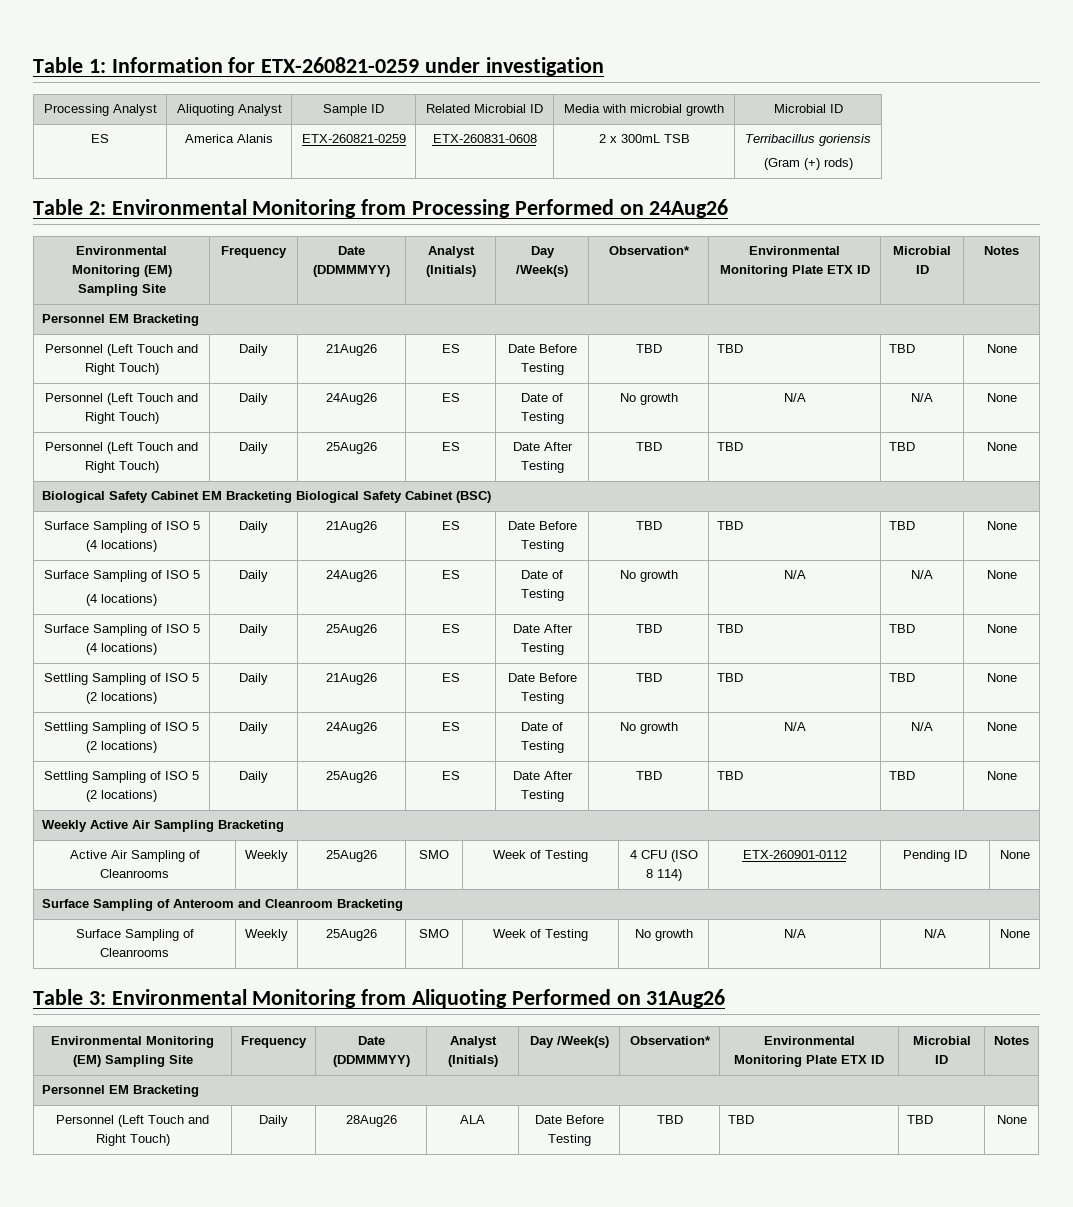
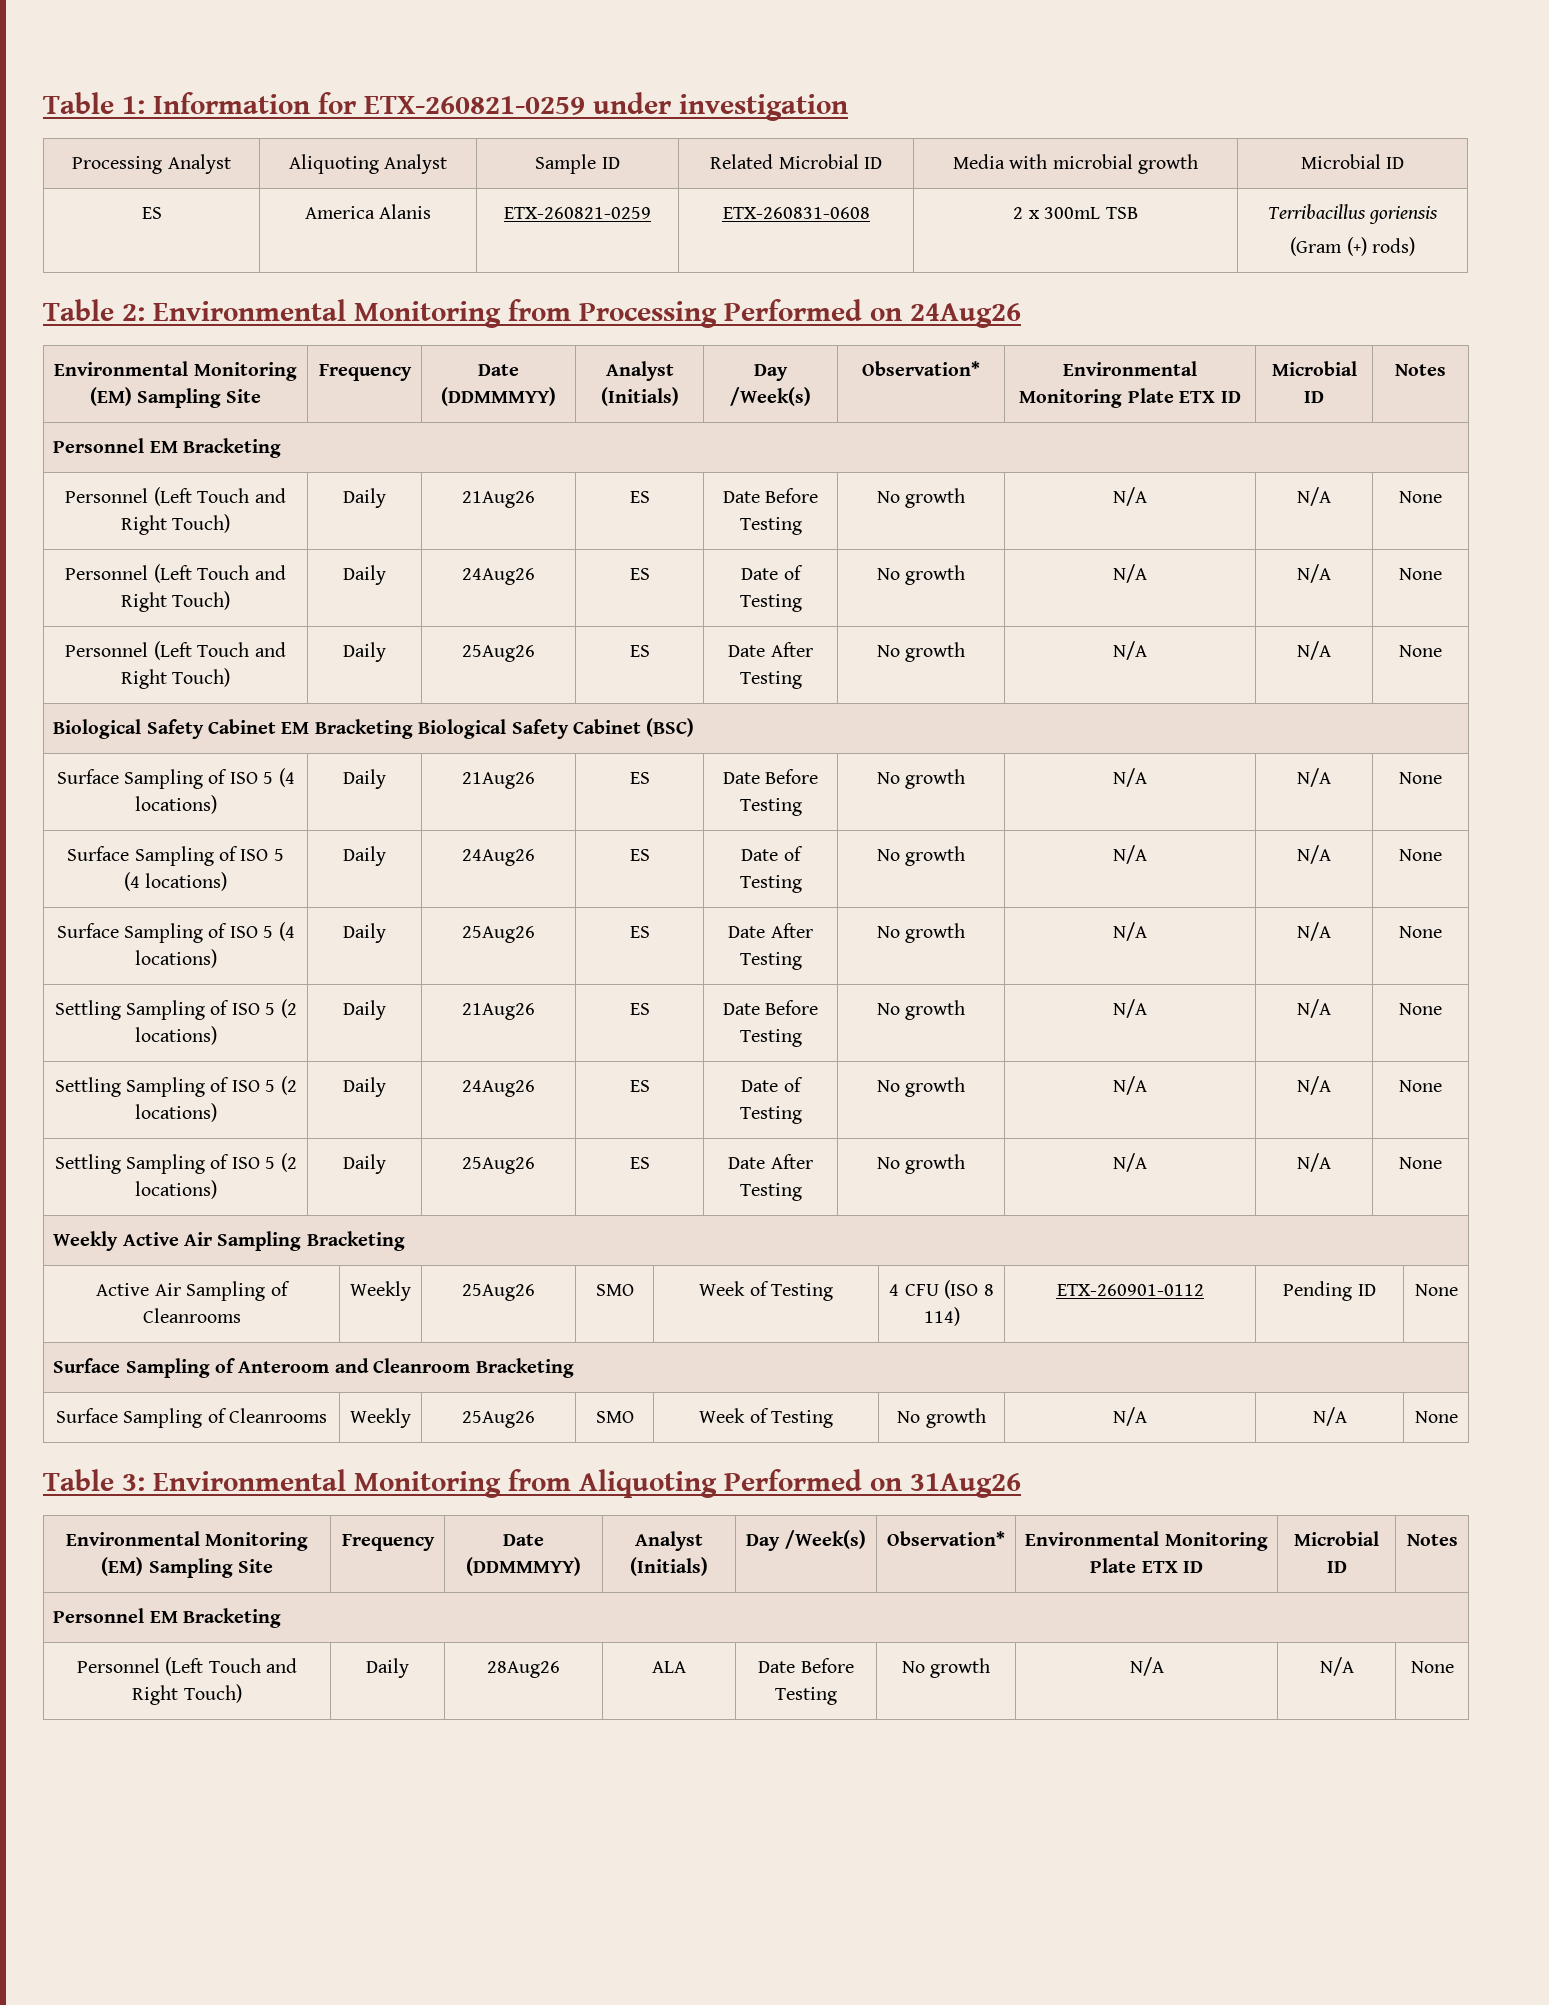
- Personnel (Left Touch and Right Touch) | Daily | 21Aug26 | ES | Date Before Testing | TBD | TBD | TBD | None
+ Personnel (Left Touch and Right Touch) | Daily | 21Aug26 | ES | Date Before Testing | No growth | N/A | N/A | None
- Personnel (Left Touch and Right Touch) | Daily | 25Aug26 | ES | Date After Testing | TBD | TBD | TBD | None
+ Personnel (Left Touch and Right Touch) | Daily | 25Aug26 | ES | Date After Testing | No growth | N/A | N/A | None
- Surface Sampling of ISO 5 (4 locations) | Daily | 21Aug26 | ES | Date Before Testing | TBD | TBD | TBD | None
+ Surface Sampling of ISO 5 (4 locations) | Daily | 21Aug26 | ES | Date Before Testing | No growth | N/A | N/A | None
- Surface Sampling of ISO 5 (4 locations) | Daily | 25Aug26 | ES | Date After Testing | TBD | TBD | TBD | None
+ Surface Sampling of ISO 5 (4 locations) | Daily | 25Aug26 | ES | Date After Testing | No growth | N/A | N/A | None
- Settling Sampling of ISO 5 (2 locations) | Daily | 21Aug26 | ES | Date Before Testing | TBD | TBD | TBD | None
+ Settling Sampling of ISO 5 (2 locations) | Daily | 21Aug26 | ES | Date Before Testing | No growth | N/A | N/A | None
- Settling Sampling of ISO 5 (2 locations) | Daily | 25Aug26 | ES | Date After Testing | TBD | TBD | TBD | None
+ Settling Sampling of ISO 5 (2 locations) | Daily | 25Aug26 | ES | Date After Testing | No growth | N/A | N/A | None
- Personnel (Left Touch and Right Touch) | Daily | 28Aug26 | ALA | Date Before Testing | TBD | TBD | TBD | None
+ Personnel (Left Touch and Right Touch) | Daily | 28Aug26 | ALA | Date Before Testing | No growth | N/A | N/A | None

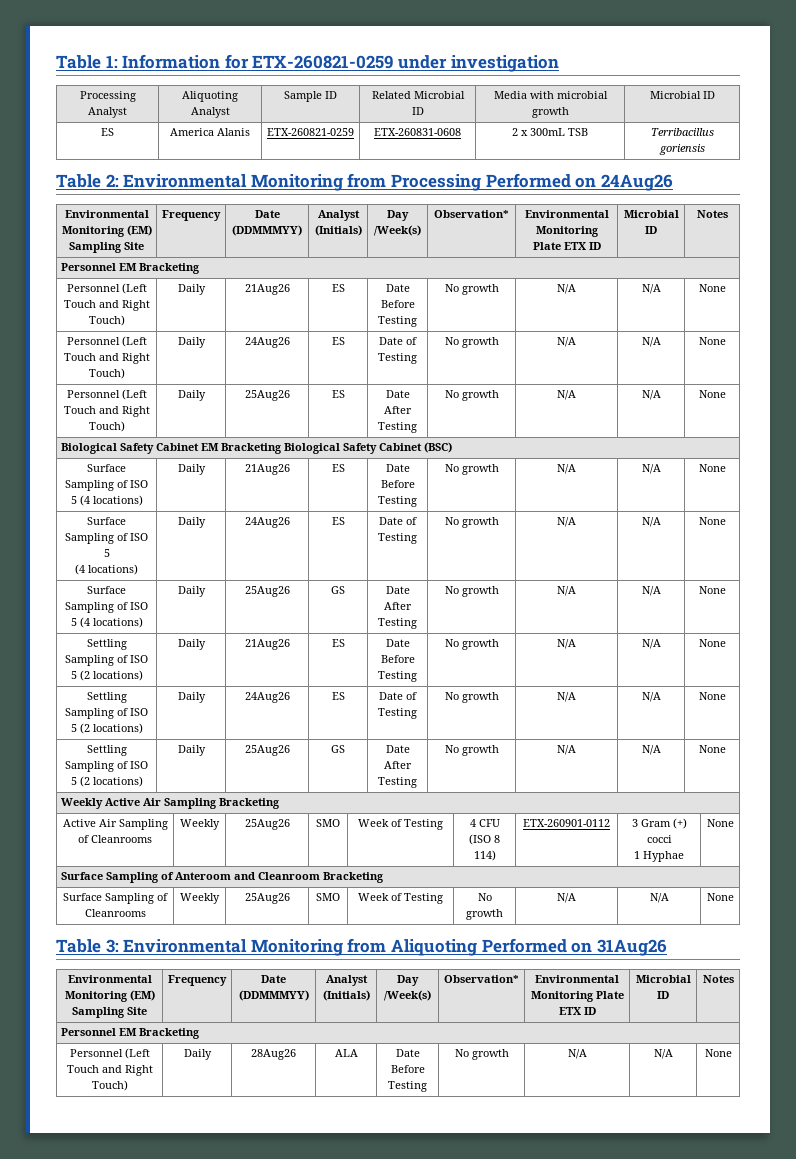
  ES | America Alanis | ETX-260821-0259 | ETX-260831-0608 | 2 x 300mL TSB | Terribacillus goriensis
- (Gram (+) rods)
- Surface Sampling of ISO 5 (4 locations) | Daily | 25Aug26 | ES | Date After Testing | No growth | N/A | N/A | None
+ Surface Sampling of ISO 5 (4 locations) | Daily | 25Aug26 | GS | Date After Testing | No growth | N/A | N/A | None
- Settling Sampling of ISO 5 (2 locations) | Daily | 25Aug26 | ES | Date After Testing | No growth | N/A | N/A | None
+ Settling Sampling of ISO 5 (2 locations) | Daily | 25Aug26 | GS | Date After Testing | No growth | N/A | N/A | None
- Active Air Sampling of Cleanrooms | Weekly | 25Aug26 | SMO | Week of Testing | 4 CFU (ISO 8 114) | ETX-260901-0112 | Pending ID | None
+ Active Air Sampling of Cleanrooms | Weekly | 25Aug26 | SMO | Week of Testing | 4 CFU (ISO 8 114) | ETX-260901-0112 | 3 Gram (+) cocci
+ 1 Hyphae | None

